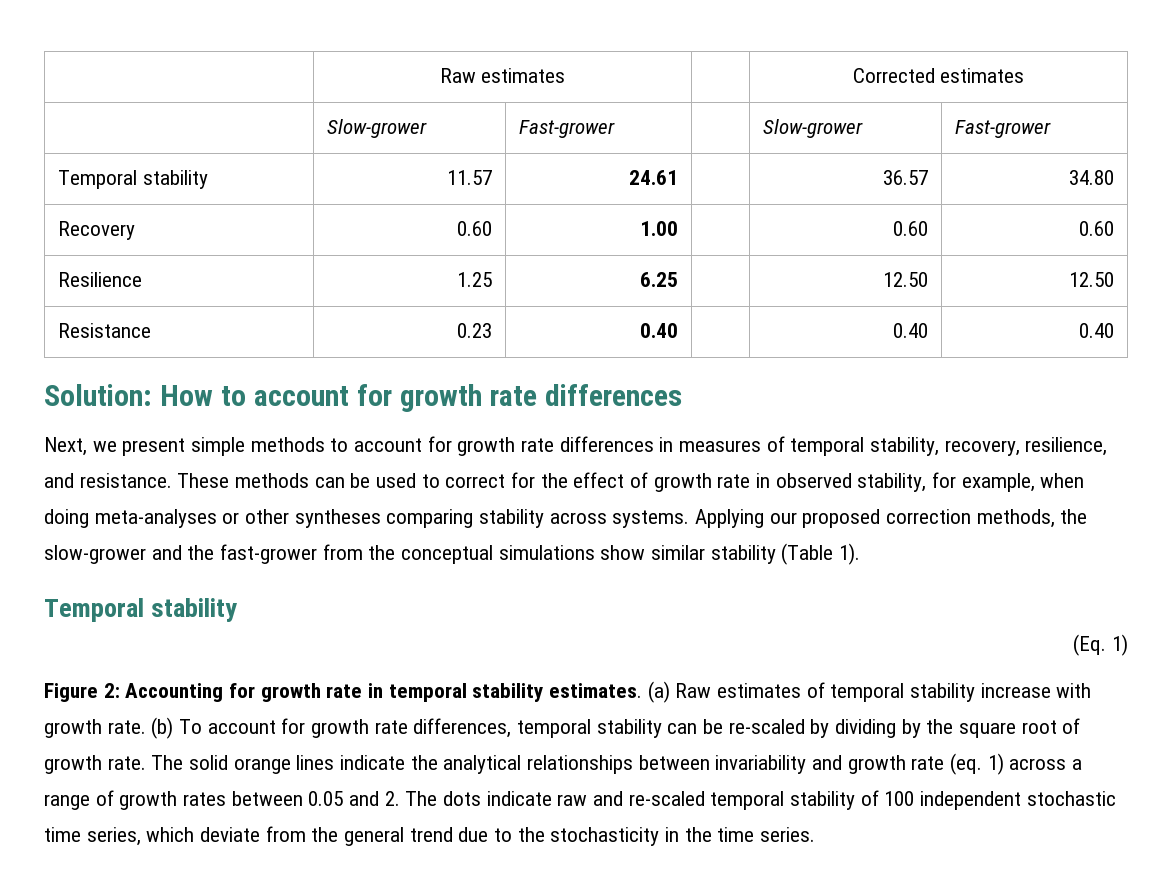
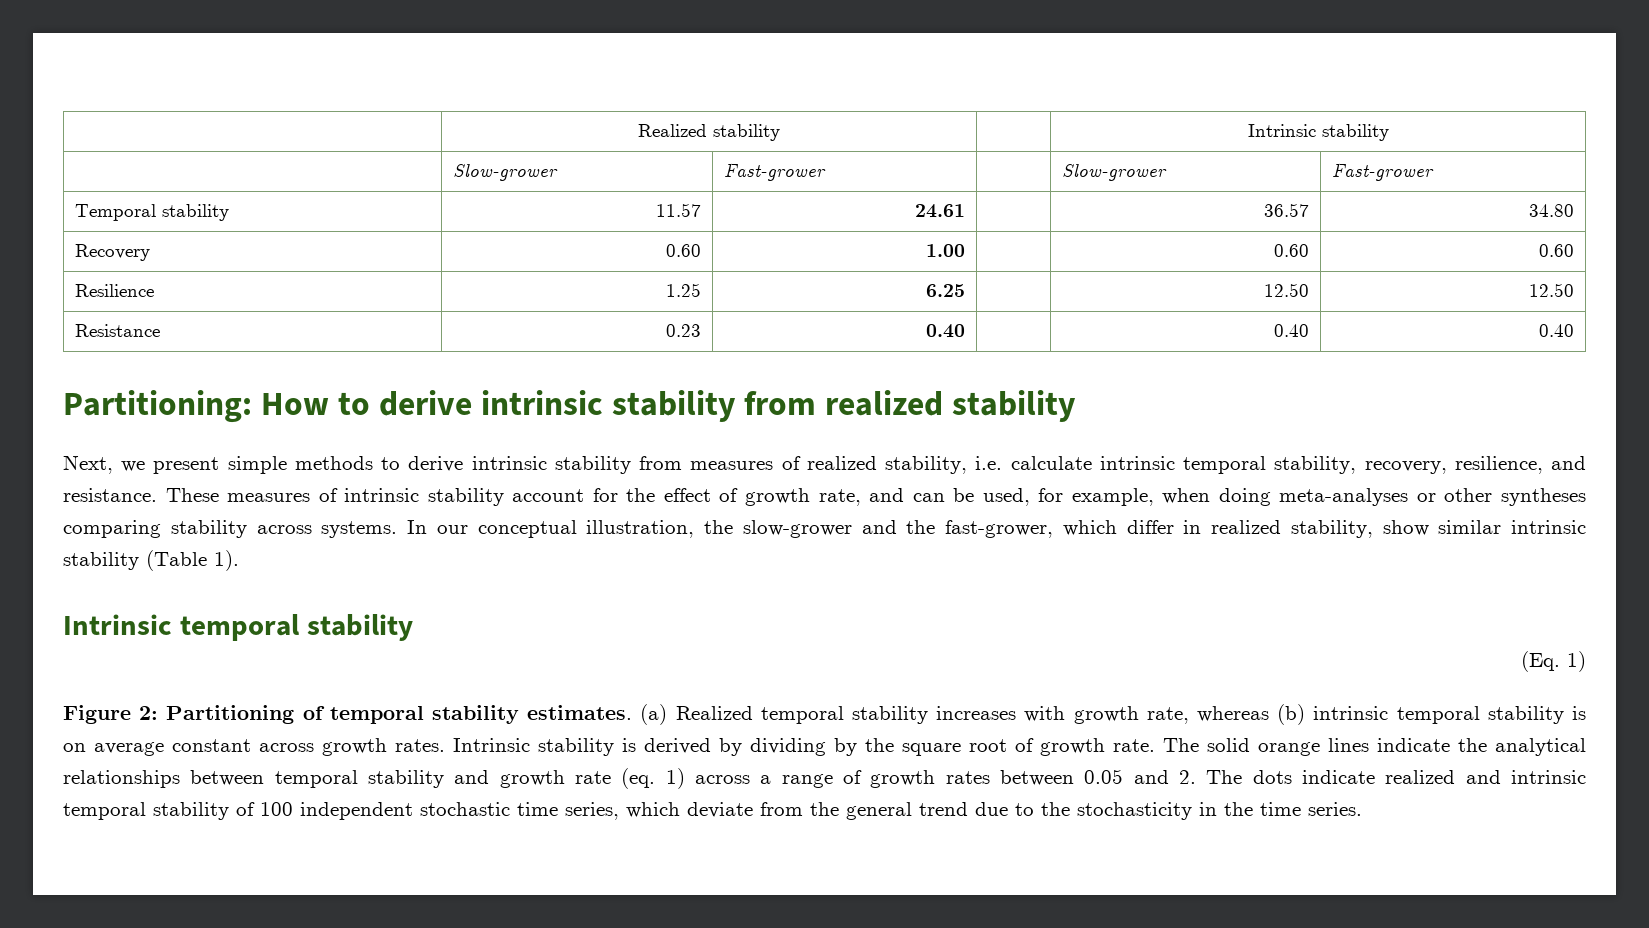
- | Raw estimates | | Corrected estimates
+ | Realized stability | | Intrinsic stability
- Solution: How to account for growth rate differences
+ Partitioning: How to derive intrinsic stability from realized stability
- Next, we present simple methods to account for growth rate differences in measures of temporal stability, recovery, resilience, and resistance.
+ Next, we present simple methods to derive intrinsic stability from measures of realized stability, i.e. calculate intrinsic temporal stability, recovery, resilience, and resistance.
- These methods can be used to correct for the effect of growth rate in observed stability, for example, when doing meta-analyses or other syntheses comparing stability across systems.
+ These measures of intrinsic stability account for the effect of growth rate, and can be used, for example, when doing meta-analyses or other syntheses comparing stability across systems.
- Applying our proposed correction methods, the slow-grower and the fast-grower from the conceptual simulations show similar stability (Table 1).
- Temporal stability
+ In our conceptual illustration, the slow-grower and the fast-grower, which differ in realized stability, show similar intrinsic stability (Table 1).
+ Intrinsic temporal stability
- Figure 2: Accounting for growth rate in temporal stability estimates.
+ Figure 2: Partitioning of temporal stability estimates.
- (a) Raw estimates of temporal stability increase with growth rate. (b) To account for growth rate differences, temporal stability can be re-scaled by dividing by the square root of growth rate.
+ (a) Realized temporal stability increases with growth rate, whereas (b) intrinsic temporal stability is on average constant across growth rates. Intrinsic stability is derived by dividing by the square root of growth rate.
- The solid orange lines indicate the analytical relationships between invariability and growth rate (eq.
+ The solid orange lines indicate the analytical relationships between temporal stability and growth rate (eq.
- 1) across a range of growth rates between 0.05 and 2. The dots indicate raw and re-scaled temporal stability of 100 independent stochastic time series, which deviate from the general trend due to the stochasticity in the time series.
+ 1) across a range of growth rates between 0.05 and 2. The dots indicate realized and intrinsic temporal stability of 100 independent stochastic time series, which deviate from the general trend due to the stochasticity in the time series.

